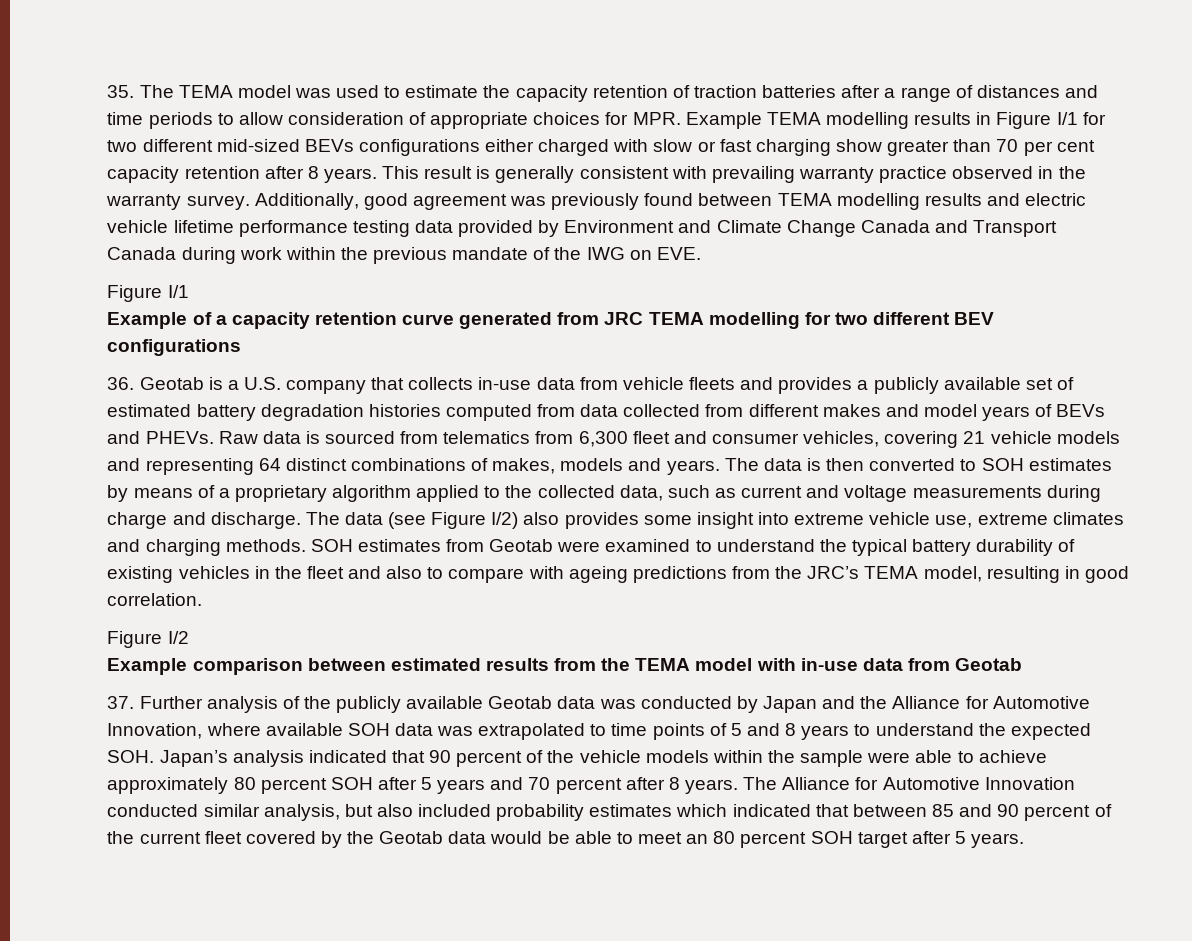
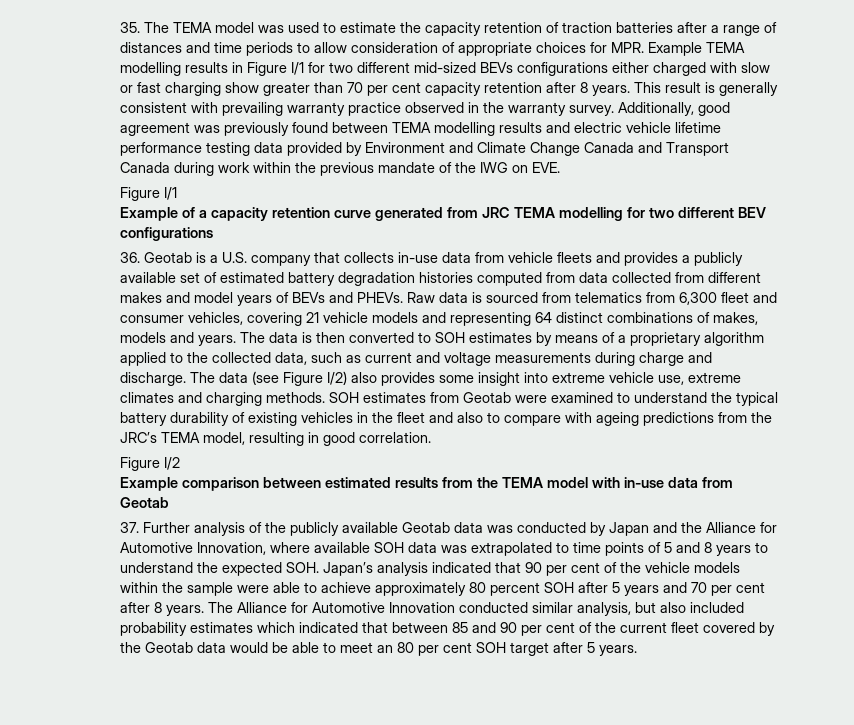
- 37. Further analysis of the publicly available Geotab data was conducted by Japan and the Alliance for Automotive Innovation, where available SOH data was extrapolated to time points of 5 and 8 years to understand the expected SOH. Japan’s analysis indicated that 90 percent of the vehicle models within the sample were able to achieve approximately 80 percent SOH after 5 years and 70 percent after 8 years.
+ 37. Further analysis of the publicly available Geotab data was conducted by Japan and the Alliance for Automotive Innovation, where available SOH data was extrapolated to time points of 5 and 8 years to understand the expected SOH. Japan’s analysis indicated that 90 per cent of the vehicle models within the sample were able to achieve approximately 80 percent SOH after 5 years and 70 per cent after 8 years.
- The Alliance for Automotive Innovation conducted similar analysis, but also included probability estimates which indicated that between 85 and 90 percent of the current fleet covered by the Geotab data would be able to meet an 80 percent SOH target after 5 years.
+ The Alliance for Automotive Innovation conducted similar analysis, but also included probability estimates which indicated that between 85 and 90 per cent of the current fleet covered by the Geotab data would be able to meet an 80 per cent SOH target after 5 years.

